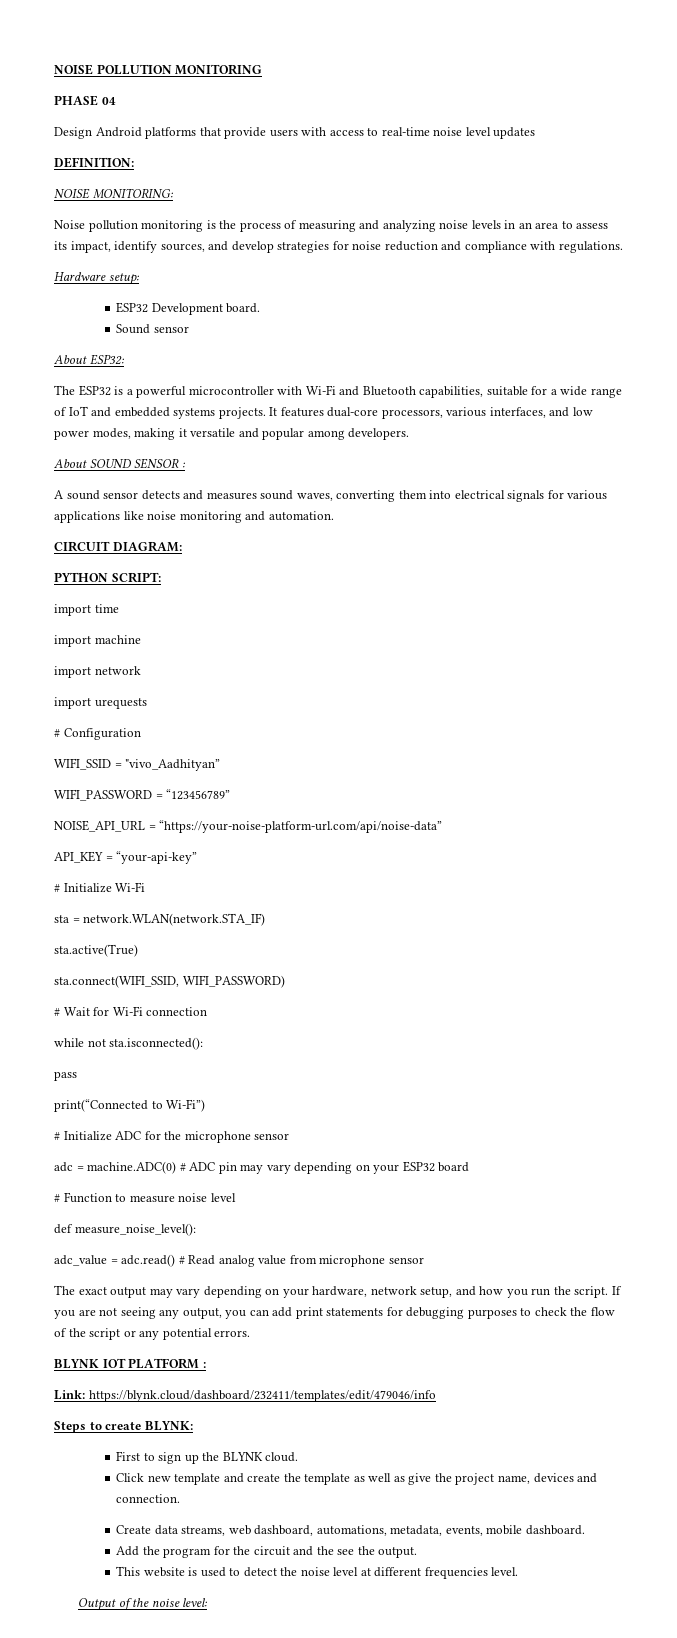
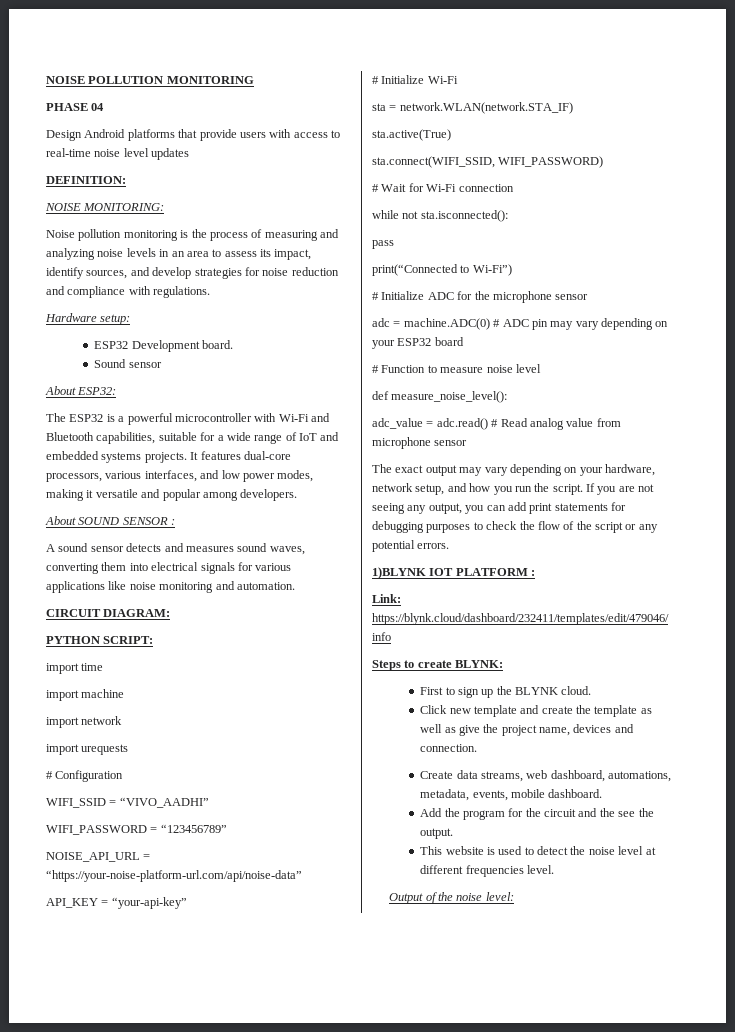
- WIFI_SSID = "vivo_Aadhityan”
+ WIFI_SSID = “VIVO_AADHI”
- BLYNK IOT PLATFORM :
+ 1)BLYNK IOT PLATFORM :

